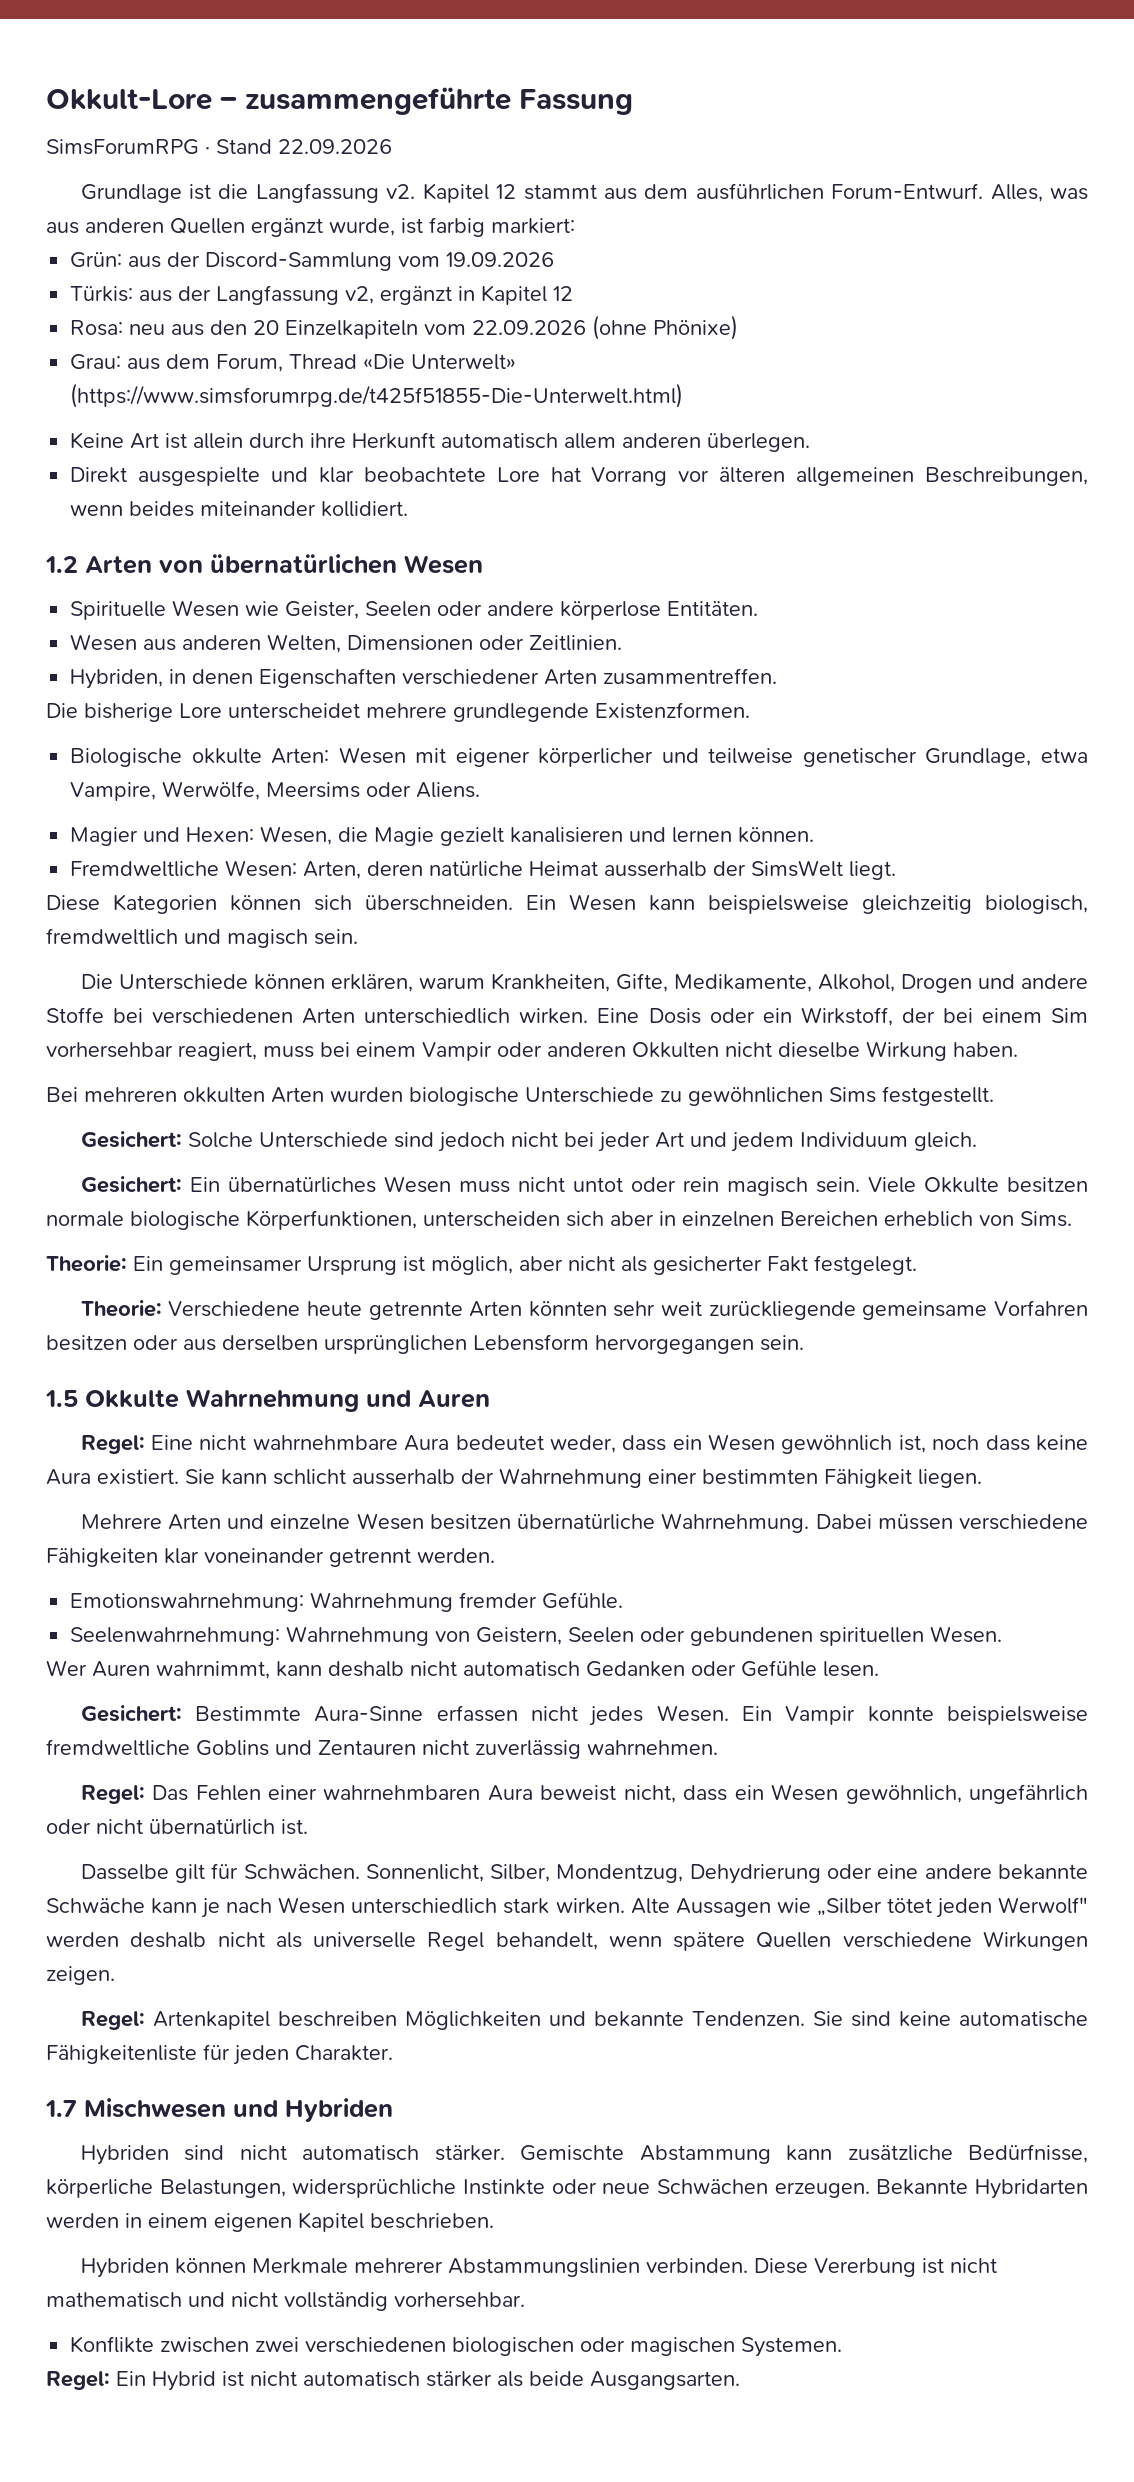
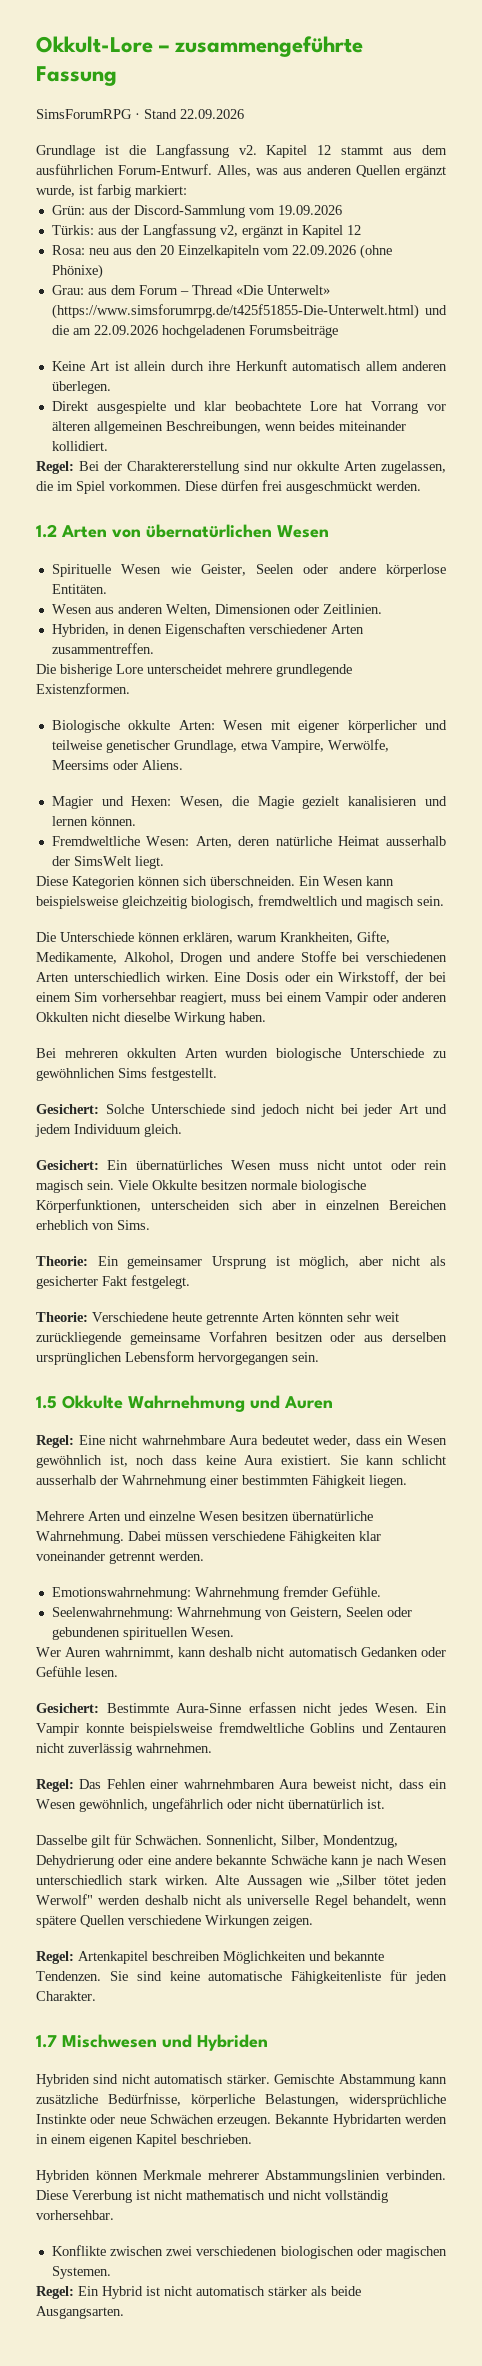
- Grau: aus dem Forum, Thread «Die Unterwelt» (https://www.simsforumrpg.de/t425f51855-Die-Unterwelt.html)
+ Grau: aus dem Forum – Thread «Die Unterwelt» (https://www.simsforumrpg.de/t425f51855-Die-Unterwelt.html) und die am 22.09.2026 hochgeladenen Forumsbeiträge
+ Regel: Bei der Charaktererstellung sind nur okkulte Arten zugelassen, die im Spiel vorkommen. Diese dürfen frei ausgeschmückt werden.

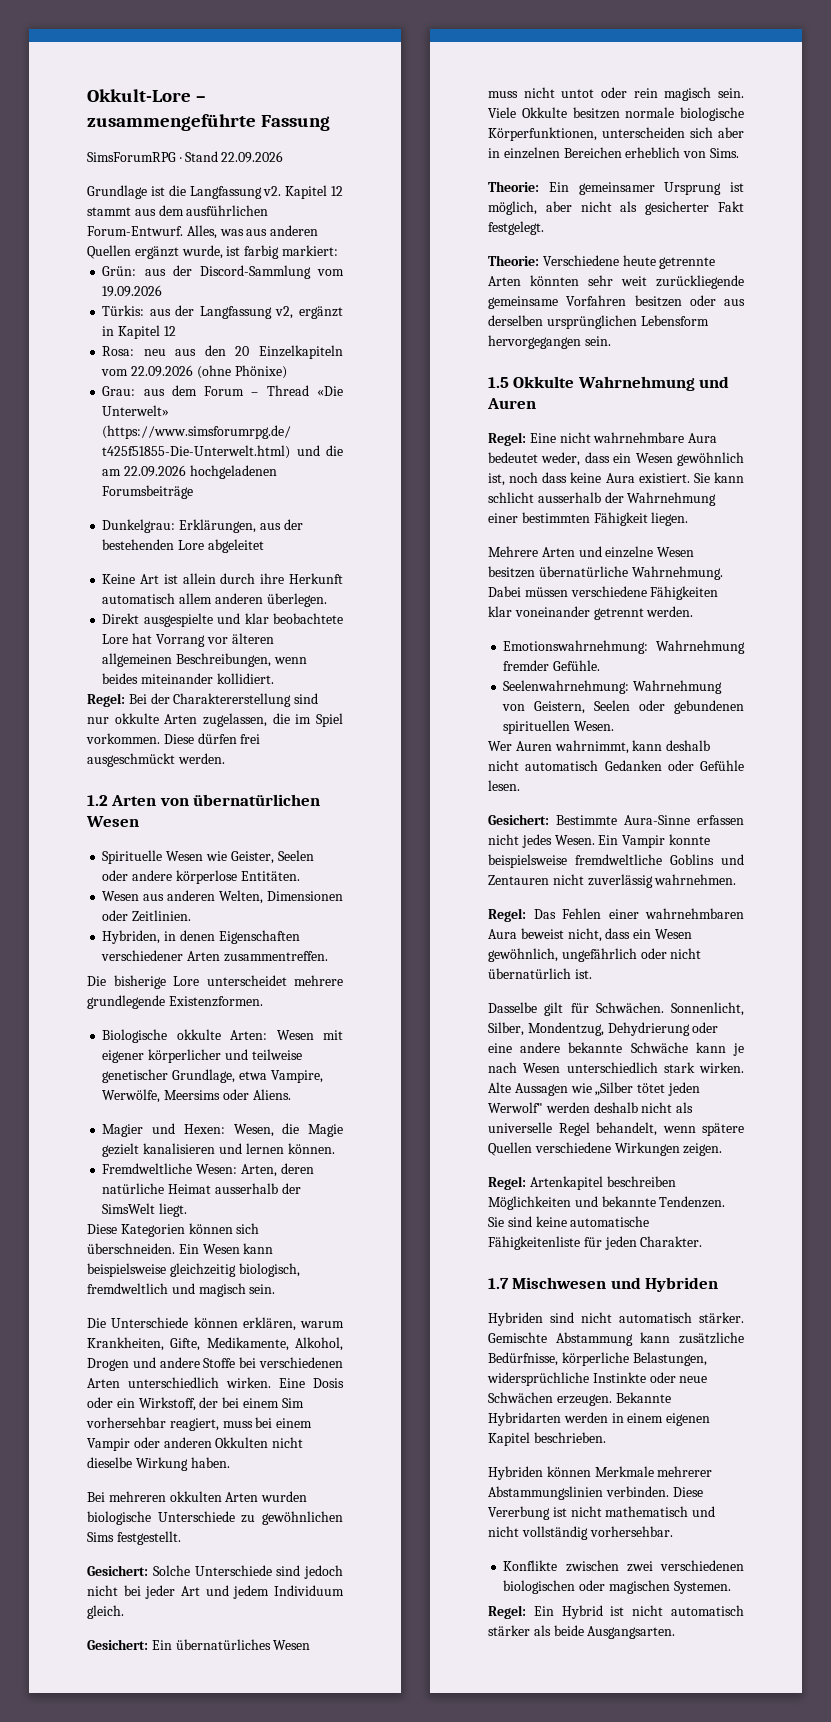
+ Dunkelgrau: Erklärungen, aus der bestehenden Lore abgeleitet

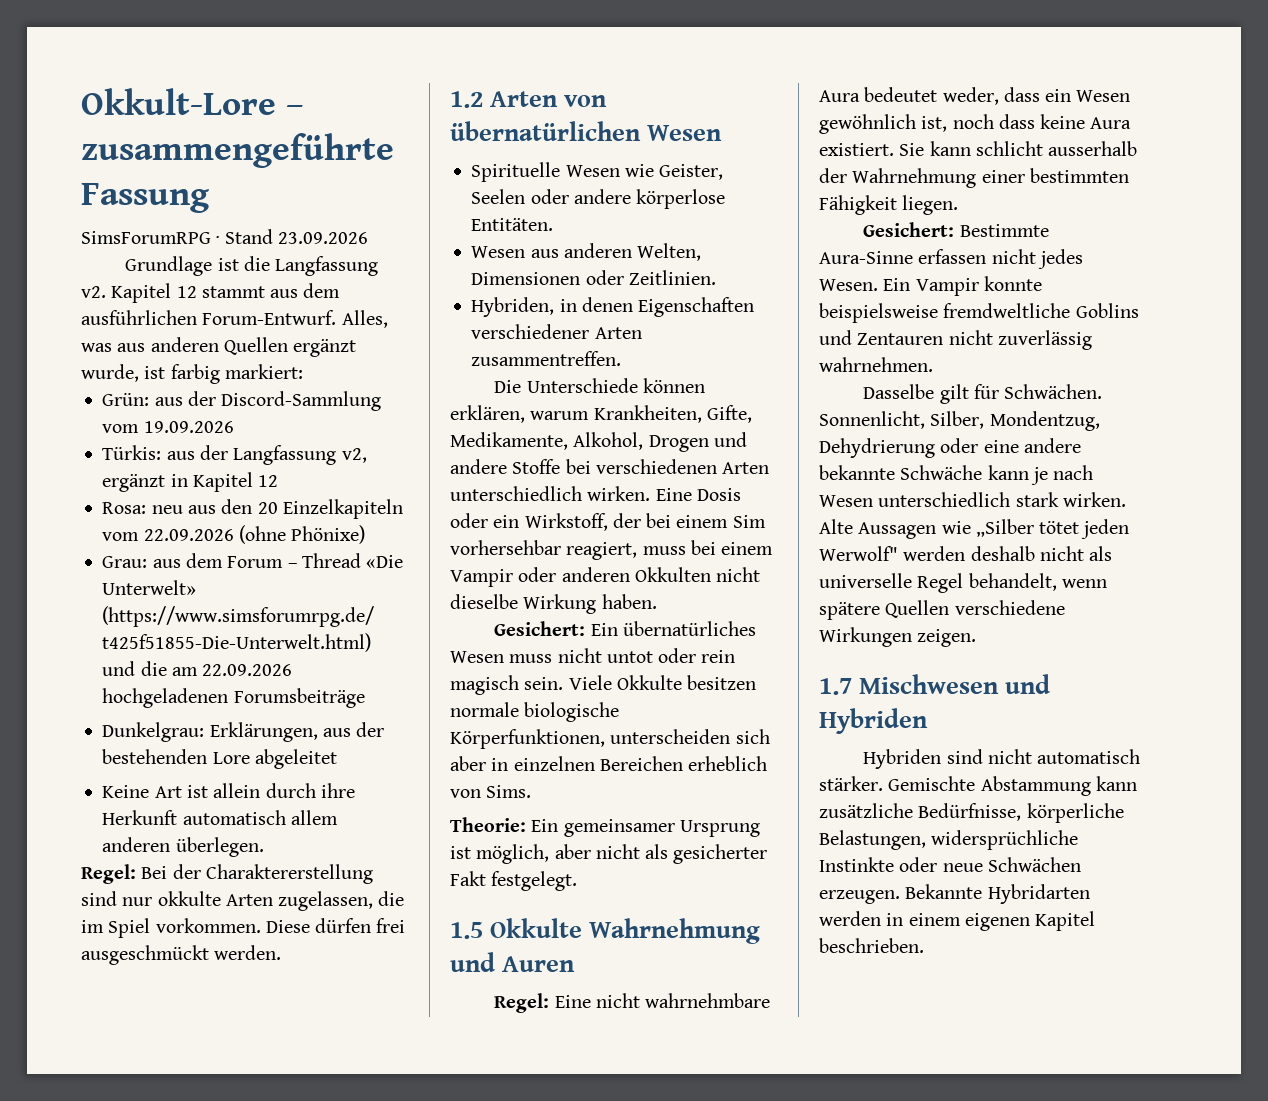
- SimsForumRPG · Stand 22.09.2026
+ SimsForumRPG · Stand 23.09.2026
- Direkt ausgespielte und klar beobachtete Lore hat Vorrang vor älteren allgemeinen Beschreibungen, wenn beides miteinander kollidiert.
- Die bisherige Lore unterscheidet mehrere grundlegende Existenzformen.
- Biologische okkulte Arten: Wesen mit eigener körperlicher und teilweise genetischer Grundlage, etwa Vampire, Werwölfe, Meersims oder Aliens.
- Magier und Hexen: Wesen, die Magie gezielt kanalisieren und lernen können.
- Fremdweltliche Wesen: Arten, deren natürliche Heimat ausserhalb der SimsWelt liegt.
- Diese Kategorien können sich überschneiden. Ein Wesen kann beispielsweise gleichzeitig biologisch, fremdweltlich und magisch sein.
- Bei mehreren okkulten Arten wurden biologische Unterschiede zu gewöhnlichen Sims festgestellt.
- Gesichert: Solche Unterschiede sind jedoch nicht bei jeder Art und jedem Individuum gleich.
- Theorie: Verschiedene heute getrennte Arten könnten sehr weit zurückliegende gemeinsame Vorfahren besitzen oder aus derselben ursprünglichen Lebensform hervorgegangen sein.
- Mehrere Arten und einzelne Wesen besitzen übernatürliche Wahrnehmung. Dabei müssen verschiedene Fähigkeiten klar voneinander getrennt werden.
- Emotionswahrnehmung: Wahrnehmung fremder Gefühle.
- Seelenwahrnehmung: Wahrnehmung von Geistern, Seelen oder gebundenen spirituellen Wesen.
- Wer Auren wahrnimmt, kann deshalb nicht automatisch Gedanken oder Gefühle lesen.
- Regel: Das Fehlen einer wahrnehmbaren Aura beweist nicht, dass ein Wesen gewöhnlich, ungefährlich oder nicht übernatürlich ist.
- Regel: Artenkapitel beschreiben Möglichkeiten und bekannte Tendenzen. Sie sind keine automatische Fähigkeitenliste für jeden Charakter.
- Hybriden können Merkmale mehrerer Abstammungslinien verbinden. Diese Vererbung ist nicht mathematisch und nicht vollständig vorhersehbar.
- Konflikte zwischen zwei verschiedenen biologischen oder magischen Systemen.
- Regel: Ein Hybrid ist nicht automatisch stärker als beide Ausgangsarten.

